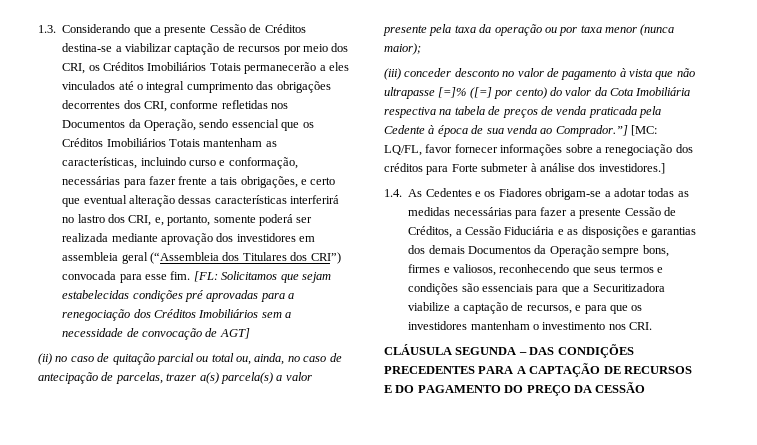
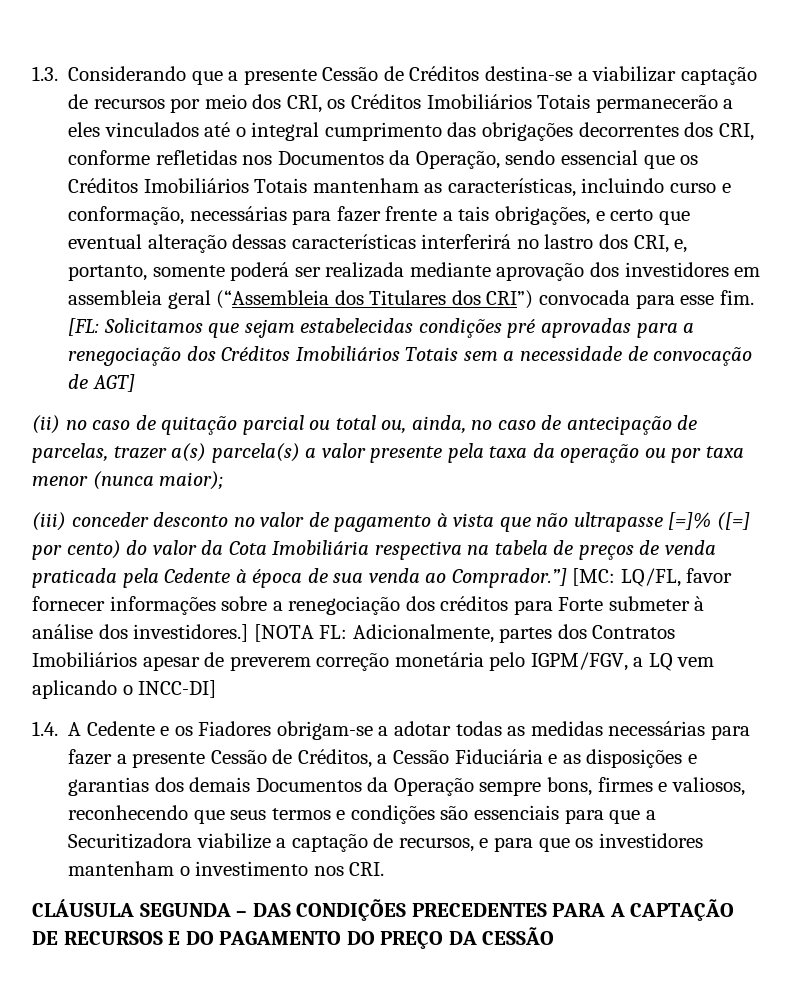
- [FL: Solicitamos que sejam estabelecidas condições pré aprovadas para a renegociação dos Créditos Imobiliários sem a necessidade de convocação de AGT]
+ [FL: Solicitamos que sejam estabelecidas condições pré aprovadas para a renegociação dos Créditos Imobiliários Totais sem a necessidade de convocação de AGT]
+ [NOTA FL: Adicionalmente, partes dos Contratos Imobiliários apesar de preverem correção monetária pelo IGPM/FGV, a LQ vem aplicando o INCC-DI]
- 1.4. As Cedentes e os Fiadores obrigam-se a adotar todas as medidas necessárias para fazer a presente Cessão de Créditos, a Cessão Fiduciária e as disposições e garantias dos demais Documentos da Operação sempre bons, firmes e valiosos, reconhecendo que seus termos e condições são essenciais para que a Securitizadora viabilize a captação de recursos, e para que os investidores mantenham o investimento nos CRI.
+ 1.4. A Cedente e os Fiadores obrigam-se a adotar todas as medidas necessárias para fazer a presente Cessão de Créditos, a Cessão Fiduciária e as disposições e garantias dos demais Documentos da Operação sempre bons, firmes e valiosos, reconhecendo que seus termos e condições são essenciais para que a Securitizadora viabilize a captação de recursos, e para que os investidores mantenham o investimento nos CRI.

